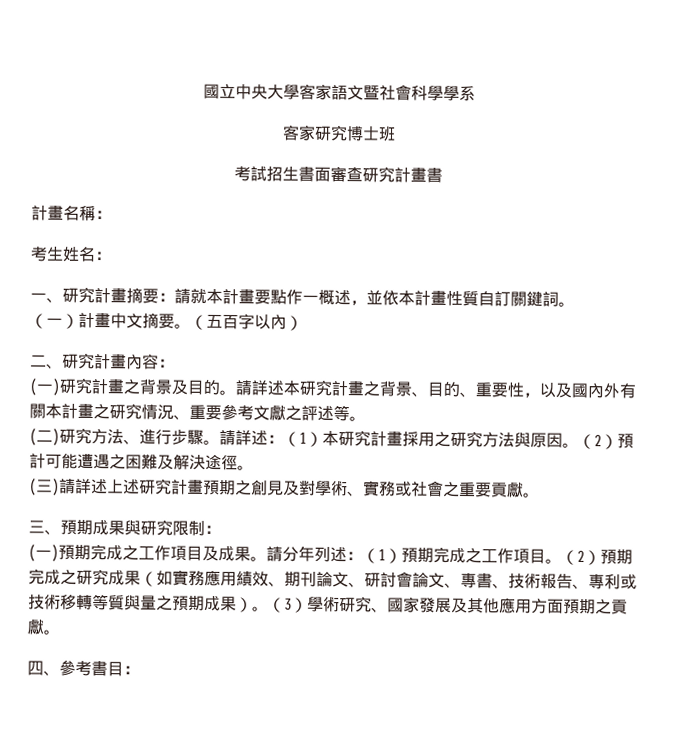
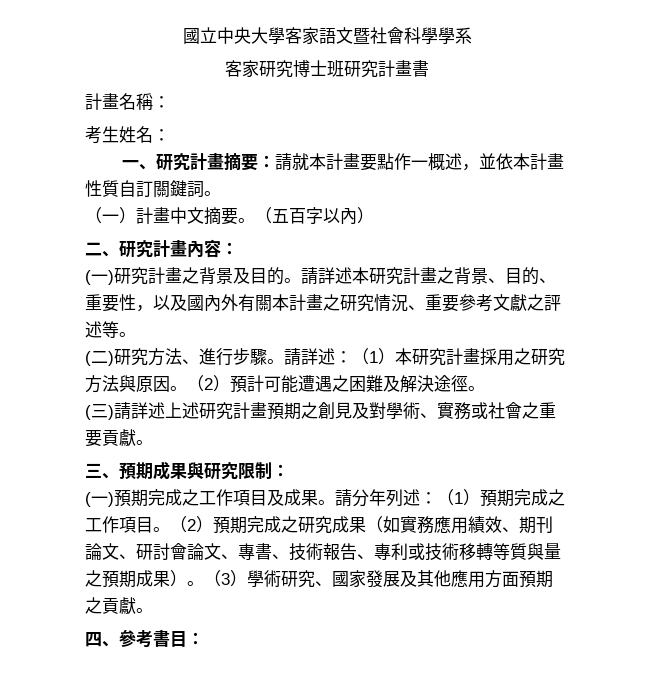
- 客家研究博士班
- 考試招生書面審查研究計畫書
+ 客家研究博士班研究計畫書

